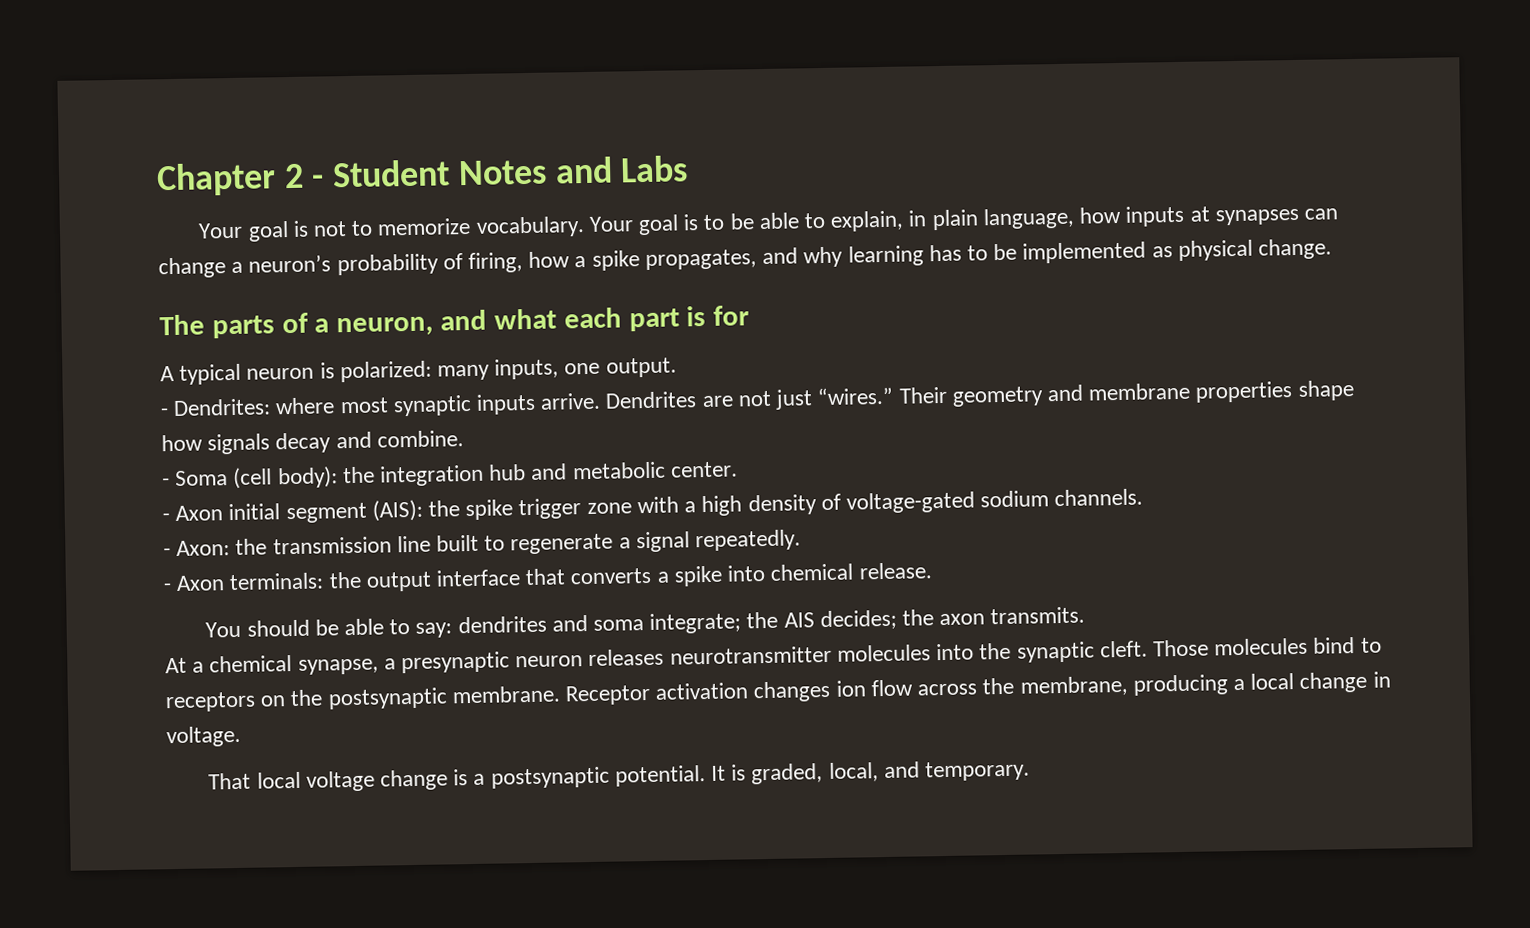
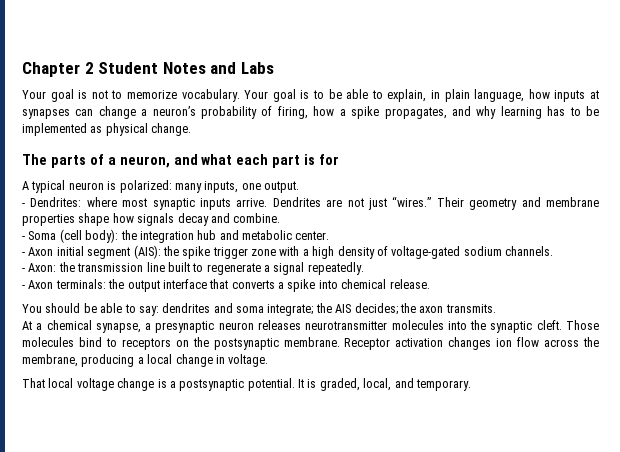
- Chapter 2 - Student Notes and Labs
+ Chapter 2 Student Notes and Labs

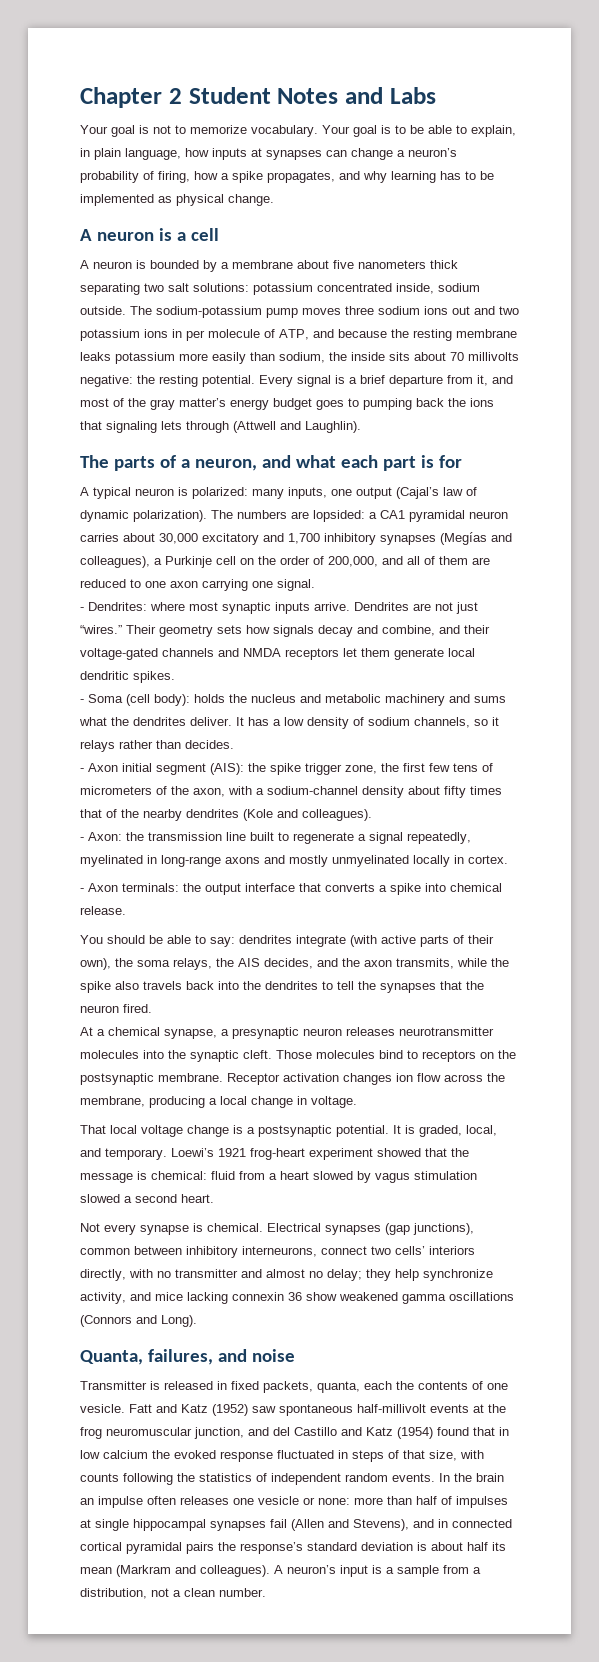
+ A neuron is a cell
+ A neuron is bounded by a membrane about five nanometers thick separating two salt solutions: potassium concentrated inside, sodium outside. The sodium-potassium pump moves three sodium ions out and two potassium ions in per molecule of ATP, and because the resting membrane leaks potassium more easily than sodium, the inside sits about 70 millivolts negative: the resting potential. Every signal is a brief departure from it, and most of the gray matter’s energy budget goes to pumping back the ions that signaling lets through (Attwell and Laughlin).
- A typical neuron is polarized: many inputs, one output.
+ A typical neuron is polarized: many inputs, one output (Cajal’s law of dynamic polarization). The numbers are lopsided: a CA1 pyramidal neuron carries about 30,000 excitatory and 1,700 inhibitory synapses (Megías and colleagues), a Purkinje cell on the order of 200,000, and all of them are reduced to one axon carrying one signal.
- Their geometry and membrane properties shape how signals decay and combine.
- - Soma (cell body): the integration hub and metabolic center.
+ Their geometry sets how signals decay and combine, and their voltage-gated channels and NMDA receptors let them generate local dendritic spikes.
+ - Soma (cell body): holds the nucleus and metabolic machinery and sums what the dendrites deliver. It has a low density of sodium channels, so it relays rather than decides.
- - Axon initial segment (AIS): the spike trigger zone with a high density of voltage-gated sodium channels.
+ - Axon initial segment (AIS): the spike trigger zone, the first few tens of micrometers of the axon, with a sodium-channel density about fifty times that of the nearby dendrites (Kole and colleagues).
- - Axon: the transmission line built to regenerate a signal repeatedly.
+ - Axon: the transmission line built to regenerate a signal repeatedly, myelinated in long-range axons and mostly unmyelinated locally in cortex.
- You should be able to say: dendrites and soma integrate; the AIS decides; the axon transmits.
+ You should be able to say: dendrites integrate (with active parts of their own), the soma relays, the AIS decides, and the axon transmits, while the spike also travels back into the dendrites to tell the synapses that the neuron fired.
+ Loewi’s 1921 frog-heart experiment showed that the message is chemical: fluid from a heart slowed by vagus stimulation slowed a second heart.
+ Not every synapse is chemical. Electrical synapses (gap junctions), common between inhibitory interneurons, connect two cells’ interiors directly, with no transmitter and almost no delay; they help synchronize activity, and mice lacking connexin 36 show weakened gamma oscillations (Connors and Long).
+ Quanta, failures, and noise
+ Transmitter is released in fixed packets, quanta, each the contents of one vesicle. Fatt and Katz (1952) saw spontaneous half-millivolt events at the frog neuromuscular junction, and del Castillo and Katz (1954) found that in low calcium the evoked response fluctuated in steps of that size, with counts following the statistics of independent random events. In the brain an impulse often releases one vesicle or none: more than half of impulses at single hippocampal synapses fail (Allen and Stevens), and in connected cortical pyramidal pairs the response’s standard deviation is about half its mean (Markram and colleagues). A neuron’s input is a sample from a distribution, not a clean number.

